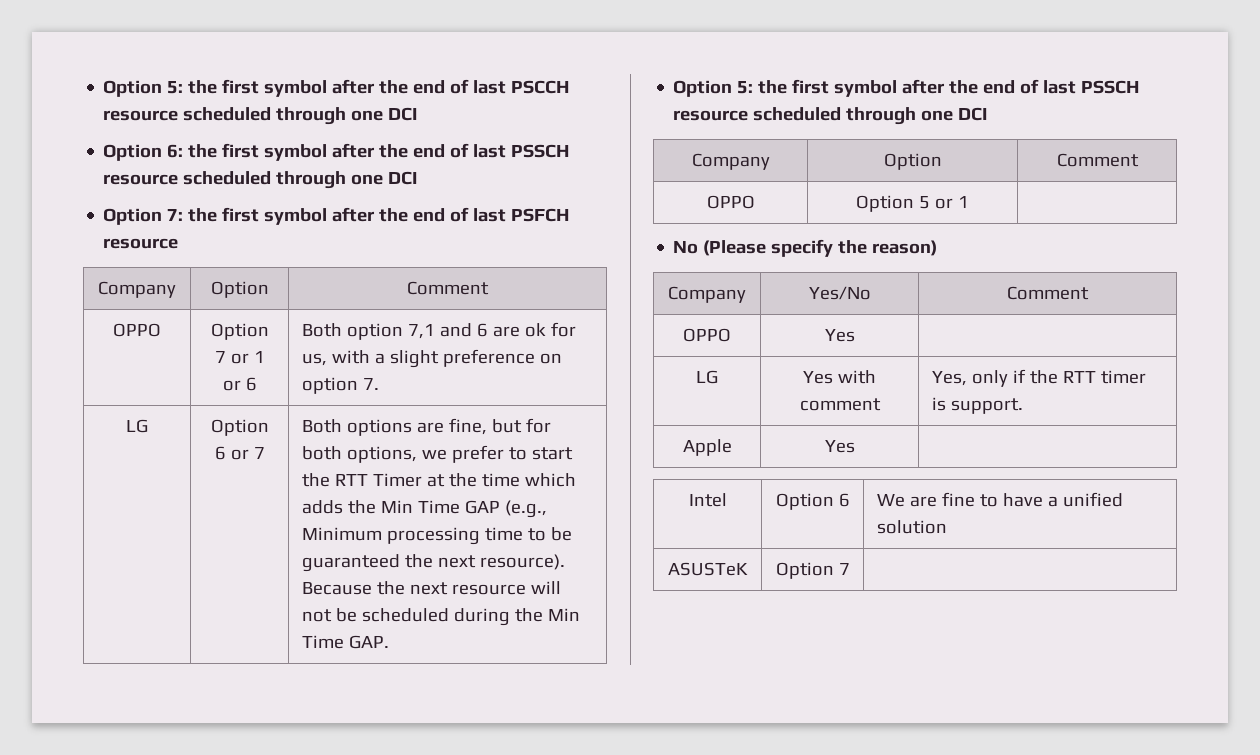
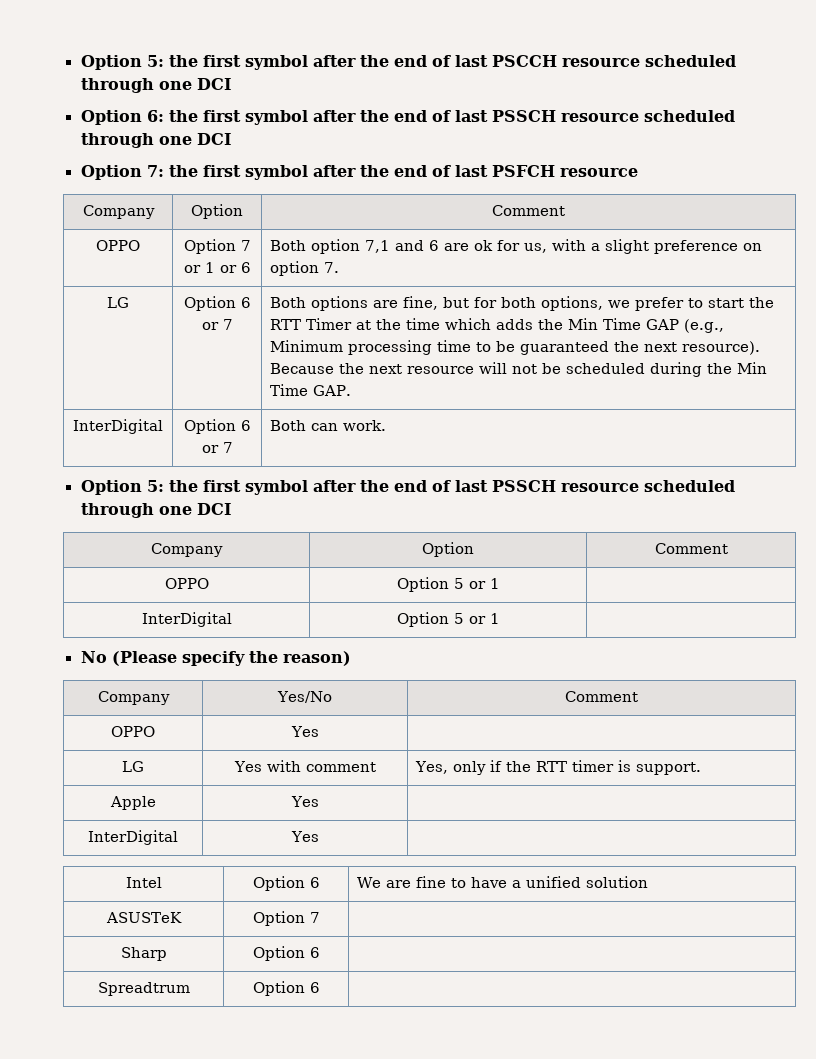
+ InterDigital | Option 6 or 7 | Both can work.
+ InterDigital | Option 5 or 1 |
+ InterDigital | Yes |
+ Sharp | Option 6 |
+ Spreadtrum | Option 6 |

